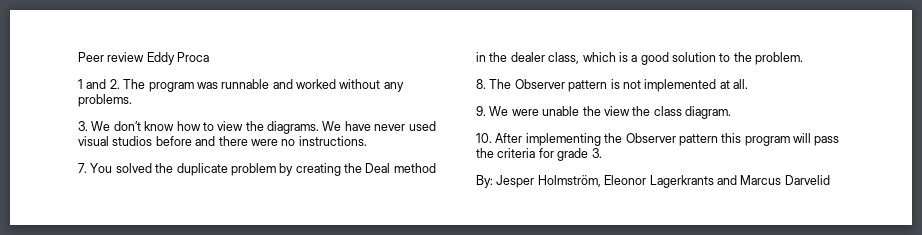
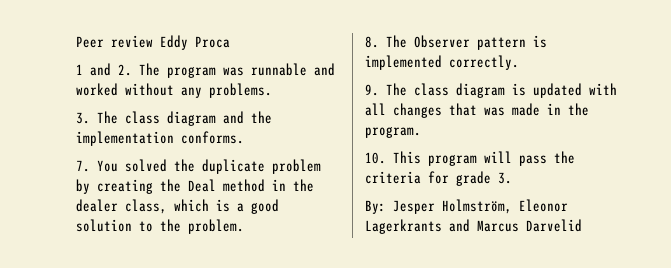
- 3. We don’t know how to view the diagrams. We have never used visual studios before and there were no instructions.
+ 3. The class diagram and the implementation conforms.
- 8. The Observer pattern is not implemented at all.
- 9. We were unable the view the class diagram.
- 10. After implementing the Observer pattern this program will pass the criteria for grade 3.
+ 8. The Observer pattern is implemented correctly.
+ 9. The class diagram is updated with all changes that was made in the program.
+ 10. This program will pass the criteria for grade 3.

